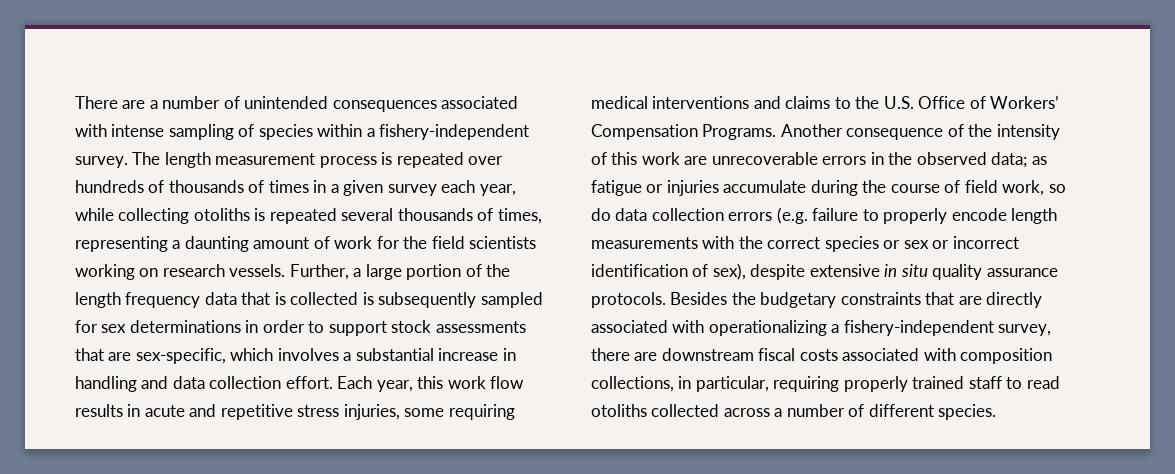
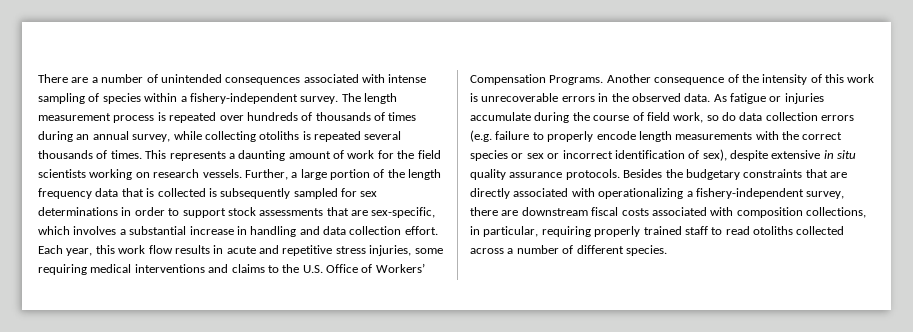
- The length measurement process is repeated over hundreds of thousands of times in a given survey each year, while collecting otoliths is repeated several thousands of times, representing a daunting amount of work for the field scientists working on research vessels.
+ The length measurement process is repeated over hundreds of thousands of times during an annual survey, while collecting otoliths is repeated several thousands of times. This represents a daunting amount of work for the field scientists working on research vessels.
- Another consequence of the intensity of this work are unrecoverable errors in the observed data; as fatigue or injuries accumulate during the course of field work, so do data collection errors (e.g. failure to properly encode length measurements with the correct species or sex or incorrect identification of sex), despite extensive in situ quality assurance protocols.
+ Another consequence of the intensity of this work is unrecoverable errors in the observed data. As fatigue or injuries accumulate during the course of field work, so do data collection errors (e.g. failure to properly encode length measurements with the correct species or sex or incorrect identification of sex), despite extensive in situ quality assurance protocols.

